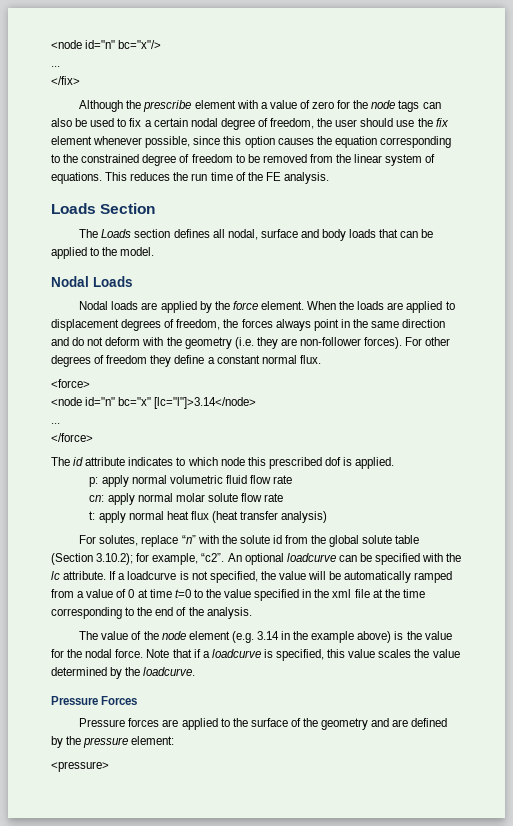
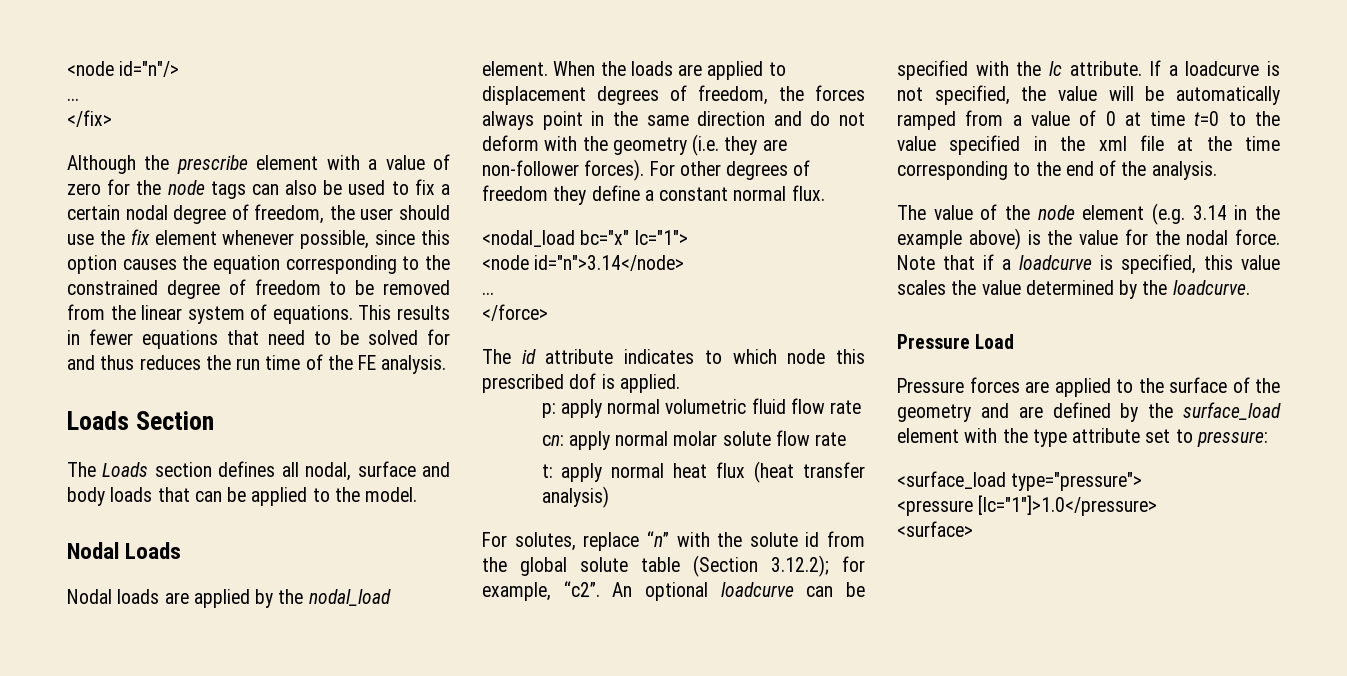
- <node id="n" bc="x"/>
+ <node id="n"/>
- This reduces the run time of the FE analysis.
+ This results in fewer equations that need to be solved for and thus reduces the run time of the FE analysis.
- Nodal loads are applied by the force element.
+ Nodal loads are applied by the nodal_load element.
- <force>
- <node id="n" bc="x" [lc="l"]>3.14</node>
+ <nodal_load bc="x" lc="1">
+ <node id="n">3.14</node>
- For solutes, replace “n” with the solute id from the global solute table (Section 3.10.2); for example, “c2”.
+ For solutes, replace “n” with the solute id from the global solute table (Section 3.12.2); for example, “c2”.
- Pressure Forces
+ Pressure Load
- Pressure forces are applied to the surface of the geometry and are defined by the pressure element:
- <pressure>
+ Pressure forces are applied to the surface of the geometry and are defined by the surface_load element with the type attribute set to pressure:
+ <surface_load type="pressure">
+ <pressure [lc="1"]>1.0</pressure>
+ <surface>

